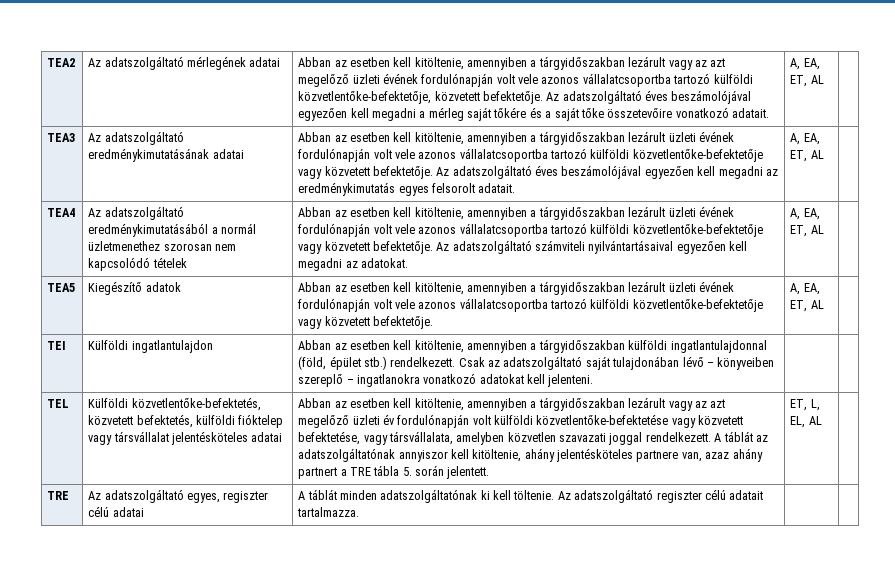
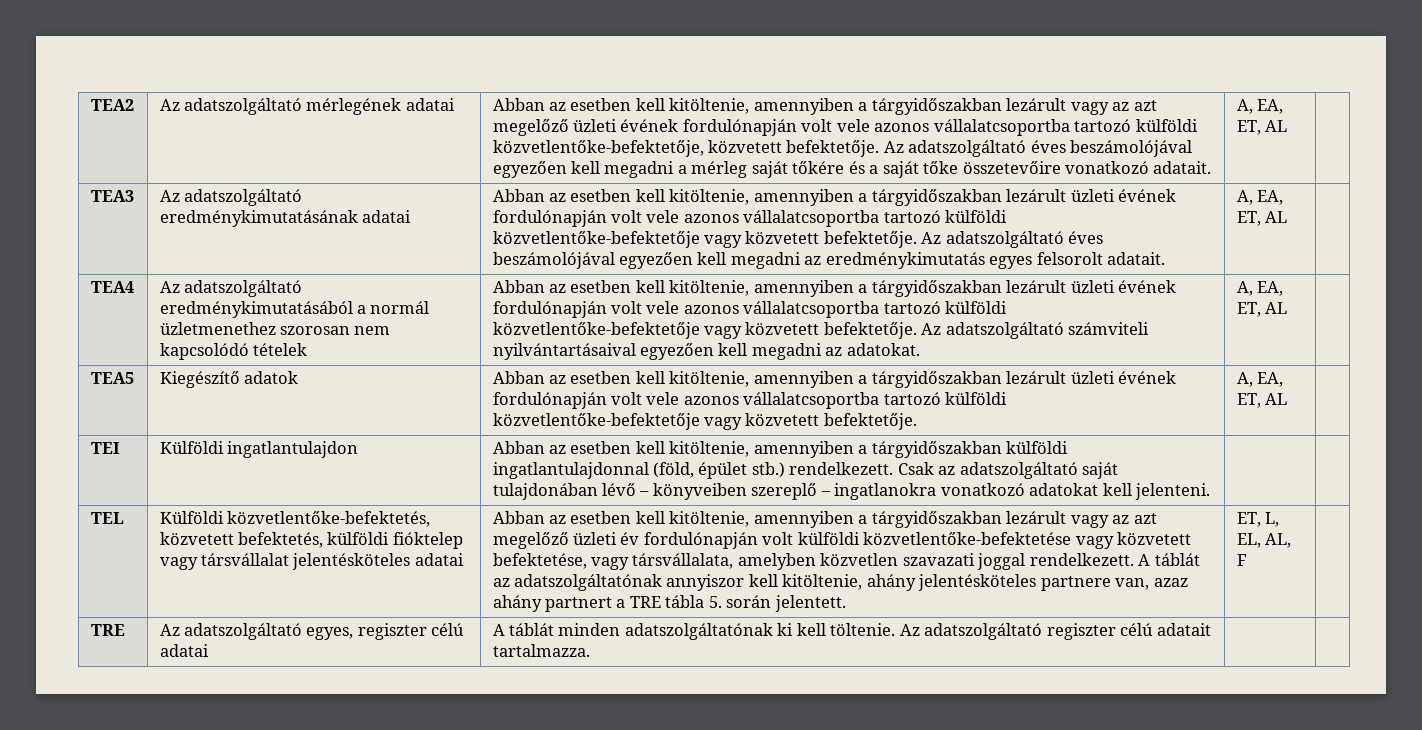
- ET, L, EL, AL
+ ET, L, EL, AL, F

